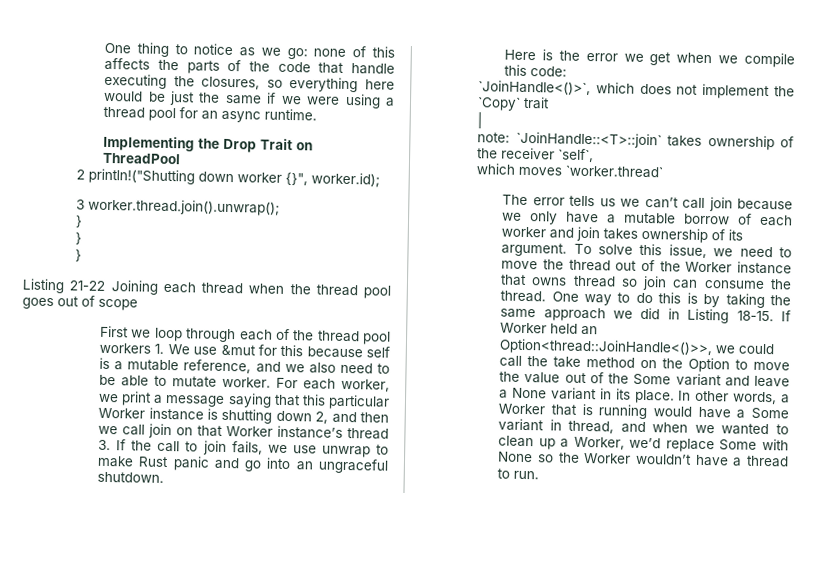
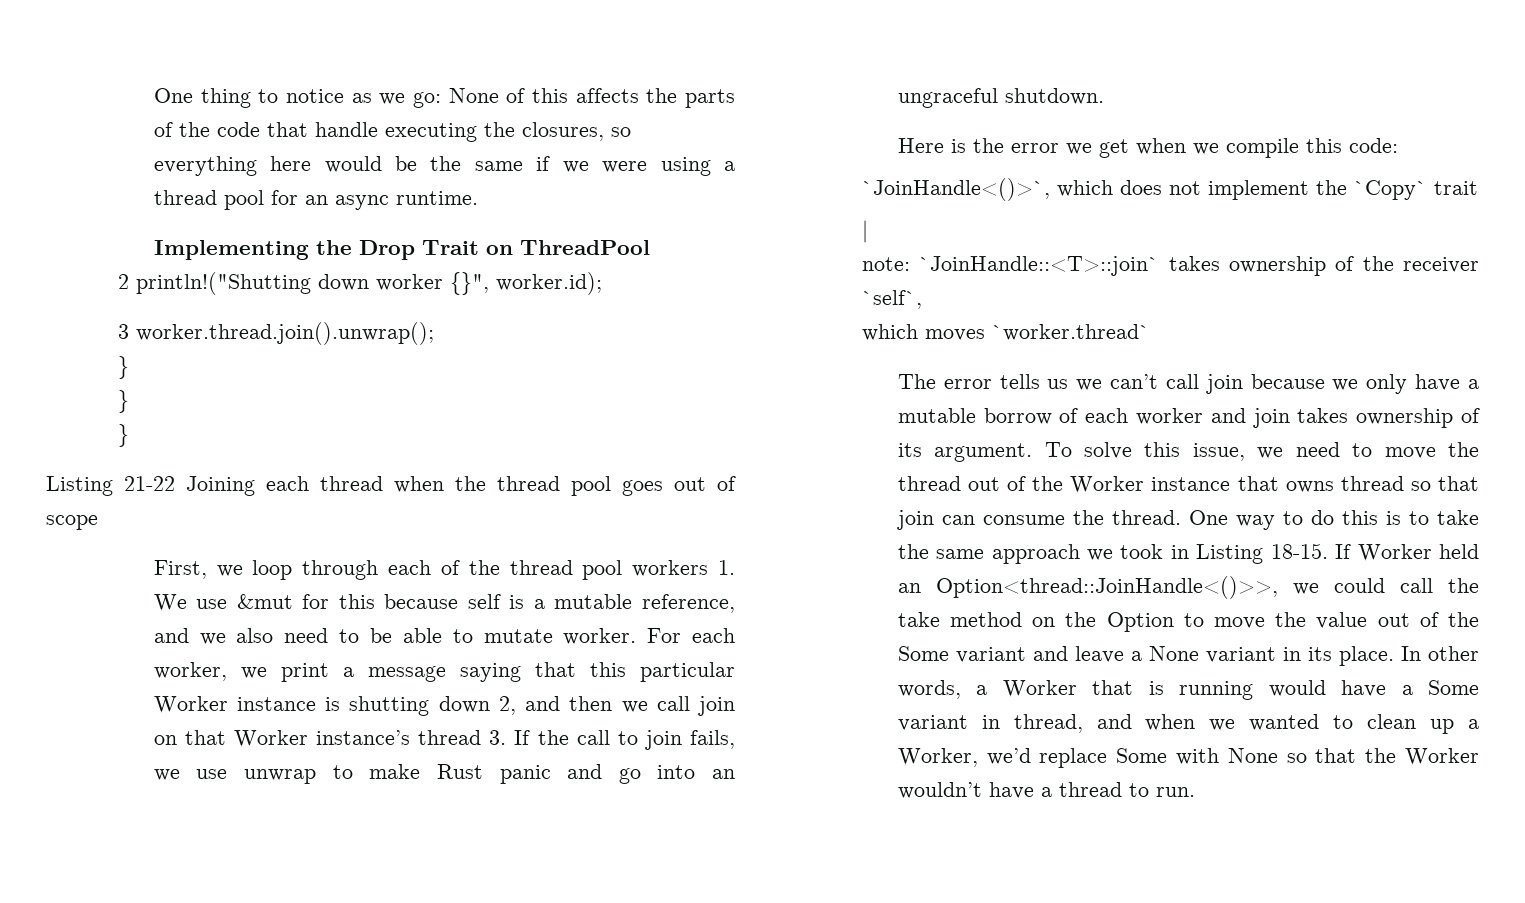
- One thing to notice as we go: none of this affects the parts of the code that handle executing the closures, so everything here would be just the same if we were using a thread pool for an async runtime.
+ One thing to notice as we go: None of this affects the parts of the code that handle executing the closures, so everything here would be the same if we were using a thread pool for an async runtime.
- First we loop through each of the thread pool workers 1. We use &mut for this because self is a mutable reference, and we also need to be able to mutate worker.
+ First, we loop through each of the thread pool workers 1. We use &mut for this because self is a mutable reference, and we also need to be able to mutate worker.
- To solve this issue, we need to move the thread out of the Worker instance that owns thread so join can consume the thread.
+ To solve this issue, we need to move the thread out of the Worker instance that owns thread so that join can consume the thread.
- One way to do this is by taking the same approach we did in Listing 18-15.
+ One way to do this is to take the same approach we took in Listing 18-15.
- In other words, a Worker that is running would have a Some variant in thread, and when we wanted to clean up a Worker, we’d replace Some with None so the Worker wouldn’t have a thread to run.
+ In other words, a Worker that is running would have a Some variant in thread, and when we wanted to clean up a Worker, we’d replace Some with None so that the Worker wouldn’t have a thread to run.

